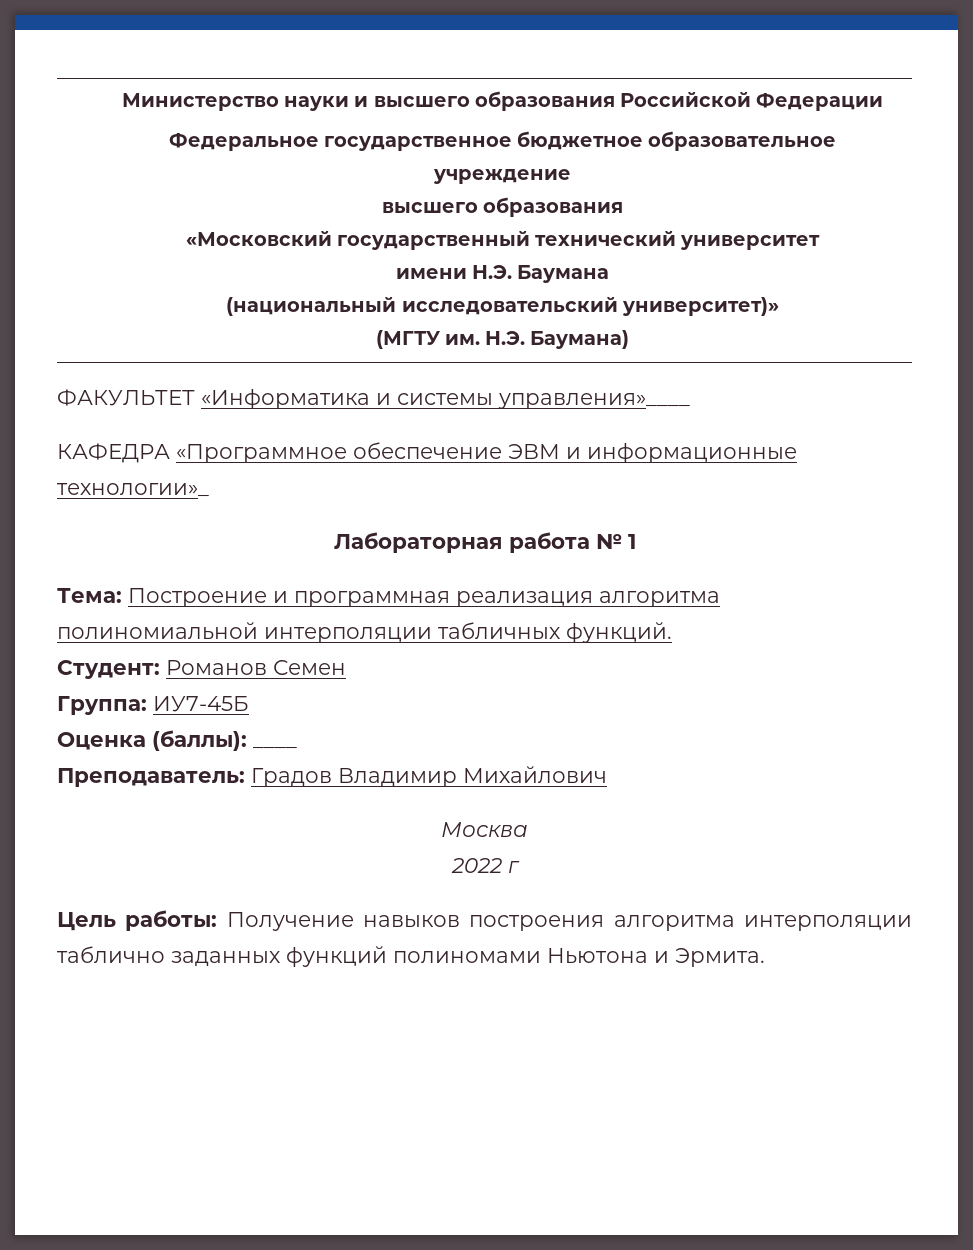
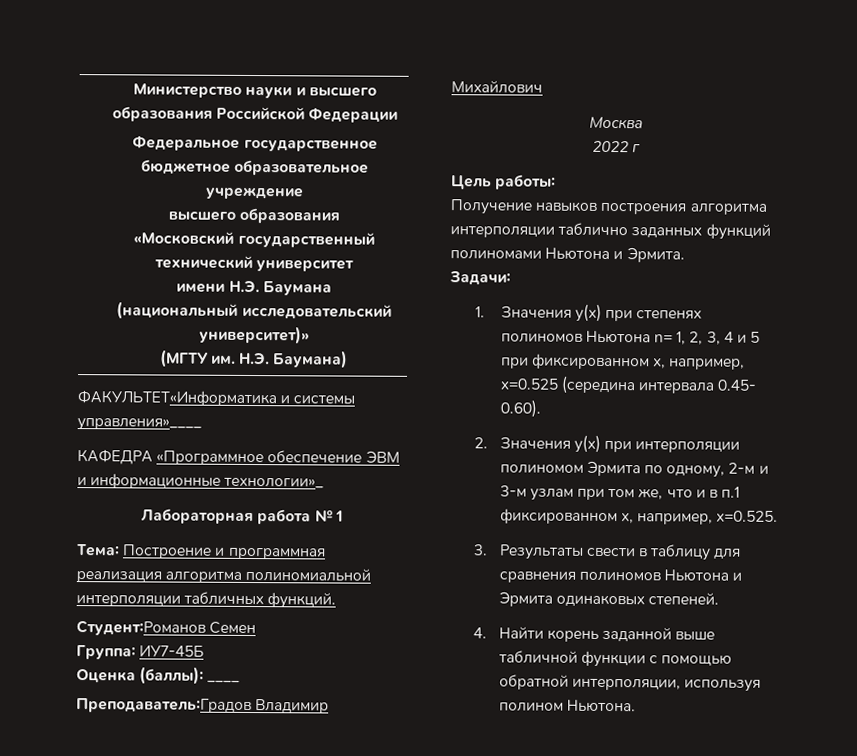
- ФАКУЛЬТЕТ «Информатика и системы управления»____
+ ФАКУЛЬТЕТ«Информатика и системы управления»____
- Студент: Романов Семен
+ Студент:Романов Семен
- Преподаватель: Градов Владимир Михайлович
+ Преподаватель:Градов Владимир Михайлович
- Цель работы: Получение навыков построения алгоритма интерполяции таблично заданных функций полиномами Ньютона и Эрмита.
+ Цель работы:
+ Получение навыков построения алгоритма интерполяции таблично заданных функций полиномами Ньютона и Эрмита.
+ Задачи:
+ 1. Значения y(x) при степенях полиномов Ньютона n= 1, 2, 3, 4 и 5 при фиксированном x, например, x=0.525 (середина интервала 0.45- 0.60).
+ 2. Значения y(x) при интерполяции полиномом Эрмита по одному, 2-м и 3-м узлам при том же, что и в п.1 фиксированном x, например, x=0.525.
+ 3. Результаты свести в таблицу для сравнения полиномов Ньютона и Эрмита одинаковых степеней.
+ 4. Найти корень заданной выше табличной функции с помощью обратной интерполяции, используя полином Ньютона.

